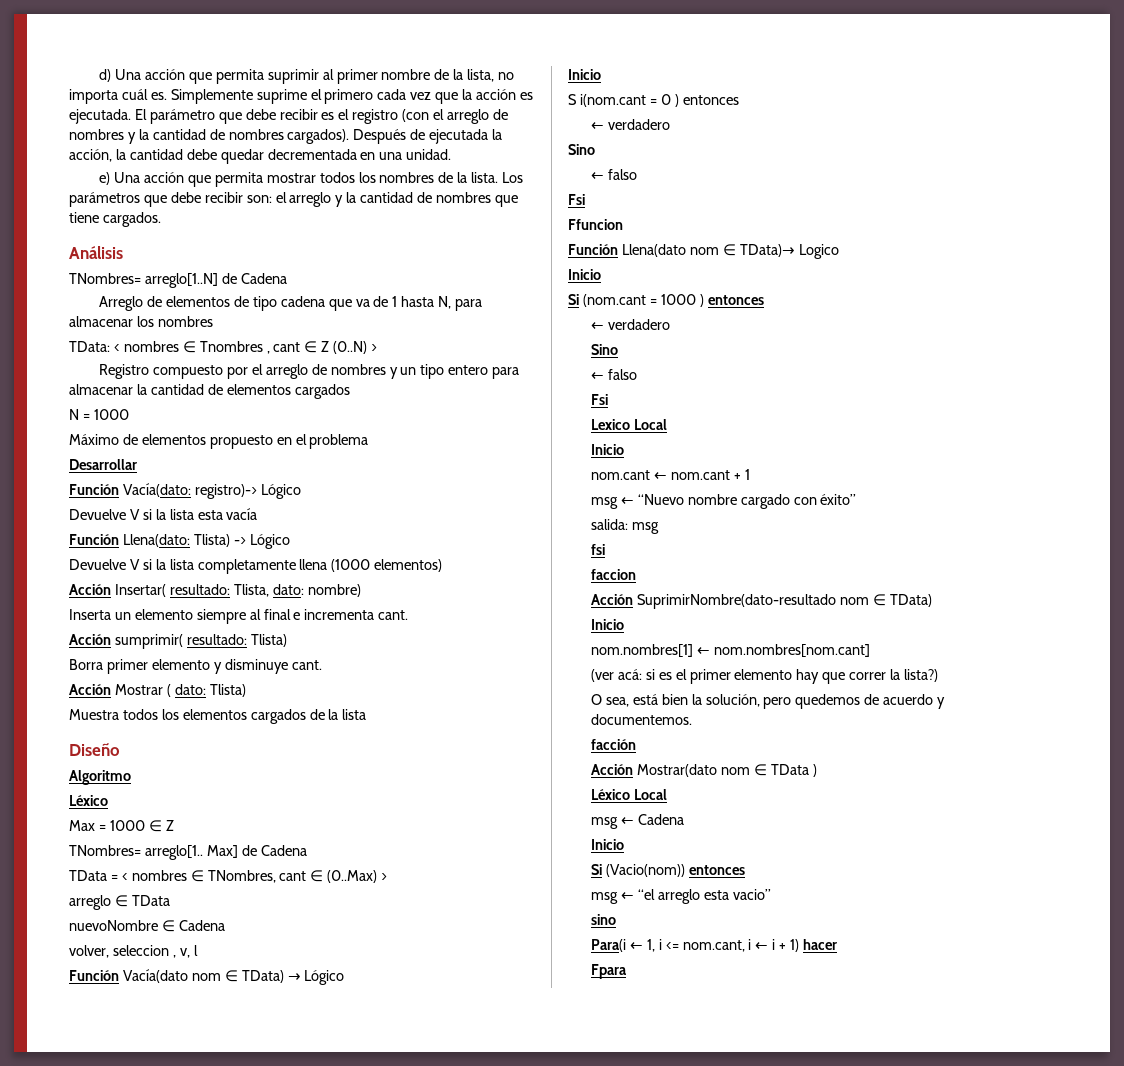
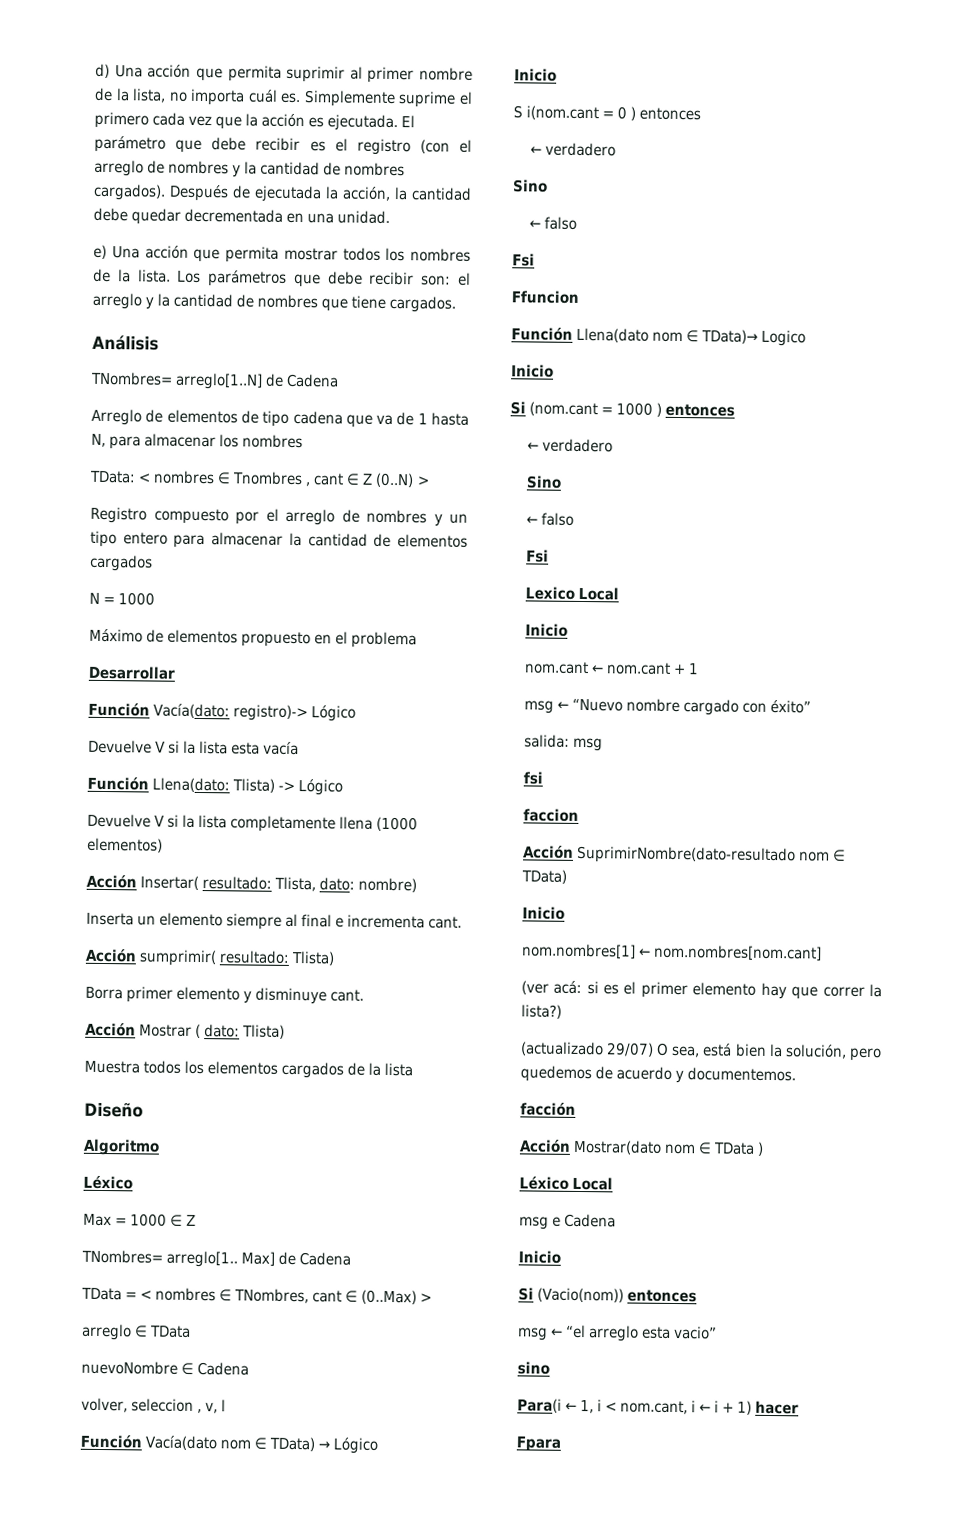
- O sea, está bien la solución, pero quedemos de acuerdo y documentemos.
+ (actualizado 29/07) O sea, está bien la solución, pero quedemos de acuerdo y documentemos.
- msg ← Cadena
+ msg e Cadena
- Para(i ← 1, i <= nom.cant, i ← i + 1) hacer
+ Para(i ← 1, i < nom.cant, i ← i + 1) hacer

